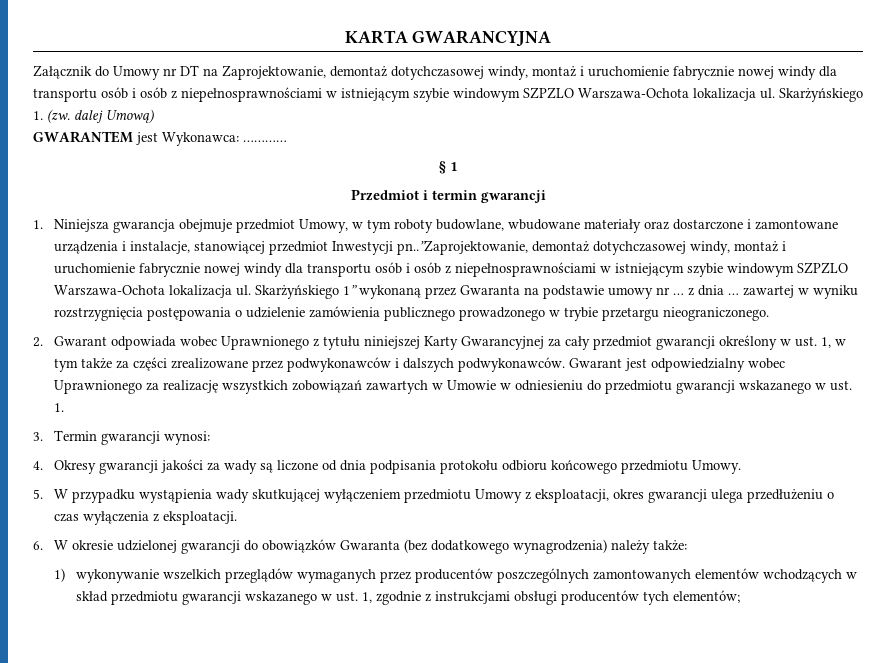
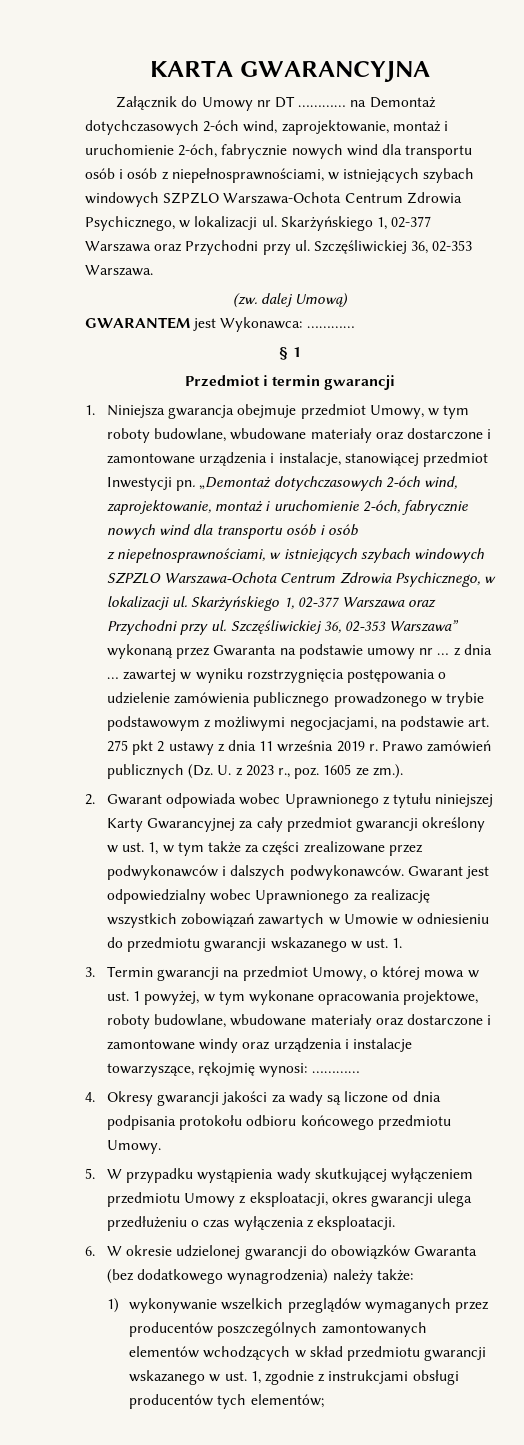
- Załącznik do Umowy nr DT na Zaprojektowanie, demontaż dotychczasowej windy, montaż i uruchomienie fabrycznie nowej windy dla transportu osób i osób z niepełnosprawnościami w istniejącym szybie windowym SZPZLO Warszawa-Ochota lokalizacja ul. Skarżyńskiego 1. (zw. dalej Umową)
+ Załącznik do Umowy nr DT ………… na Demontaż dotychczasowych 2-óch wind, zaprojektowanie, montaż i uruchomienie 2-óch, fabrycznie nowych wind dla transportu osób i osób z niepełnosprawnościami, w istniejących szybach windowych SZPZLO Warszawa-Ochota Centrum Zdrowia Psychicznego, w lokalizacji ul. Skarżyńskiego 1, 02-377 Warszawa oraz Przychodni przy ul. Szczęśliwickiej 36, 02-353 Warszawa.
+ (zw. dalej Umową)
- 1. Niniejsza gwarancja obejmuje przedmiot Umowy, w tym roboty budowlane, wbudowane materiały oraz dostarczone i zamontowane urządzenia i instalacje, stanowiącej przedmiot Inwestycji pn..”Zaprojektowanie, demontaż dotychczasowej windy, montaż i uruchomienie fabrycznie nowej windy dla transportu osób i osób z niepełnosprawnościami w istniejącym szybie windowym SZPZLO Warszawa-Ochota lokalizacja ul. Skarżyńskiego 1” wykonaną przez Gwaranta na podstawie umowy nr … z dnia … zawartej w wyniku rozstrzygnięcia postępowania o udzielenie zamówienia publicznego prowadzonego w trybie przetargu nieograniczonego.
+ 1. Niniejsza gwarancja obejmuje przedmiot Umowy, w tym roboty budowlane, wbudowane materiały oraz dostarczone i zamontowane urządzenia i instalacje, stanowiącej przedmiot Inwestycji pn. „Demontaż dotychczasowych 2-óch wind, zaprojektowanie, montaż i uruchomienie 2-óch, fabrycznie nowych wind dla transportu osób i osób
+ z niepełnosprawnościami, w istniejących szybach windowych SZPZLO Warszawa-Ochota Centrum Zdrowia Psychicznego, w lokalizacji ul. Skarżyńskiego 1, 02-377 Warszawa oraz Przychodni przy ul. Szczęśliwickiej 36, 02-353 Warszawa” wykonaną przez Gwaranta na podstawie umowy nr … z dnia … zawartej w wyniku rozstrzygnięcia postępowania o udzielenie zamówienia publicznego prowadzonego w trybie podstawowym z możliwymi negocjacjami, na podstawie art. 275 pkt 2 ustawy z dnia 11 września 2019 r. Prawo zamówień publicznych (Dz. U. z 2023 r., poz. 1605 ze zm.).
- 3. Termin gwarancji wynosi:
+ 3. Termin gwarancji na przedmiot Umowy, o której mowa w ust. 1 powyżej, w tym wykonane opracowania projektowe, roboty budowlane, wbudowane materiały oraz dostarczone i zamontowane windy oraz urządzenia i instalacje towarzyszące, rękojmię wynosi: …………

